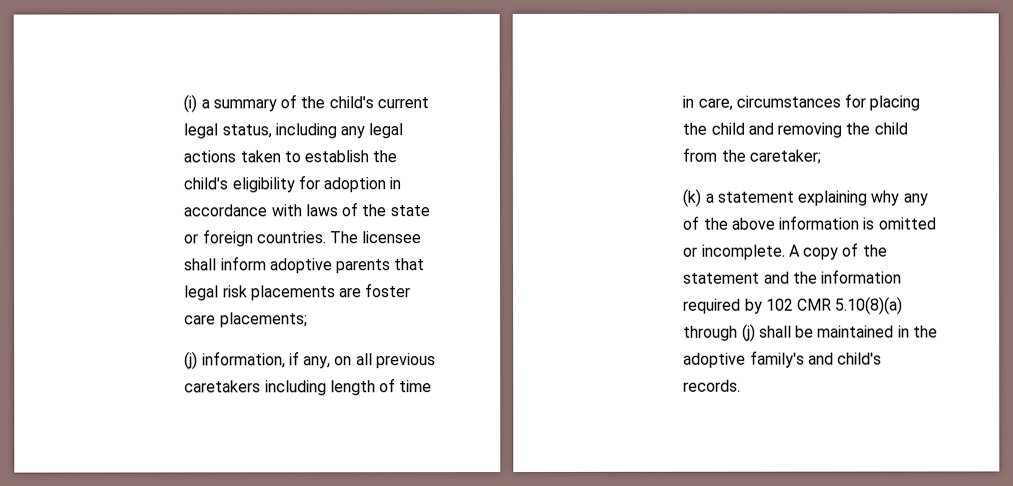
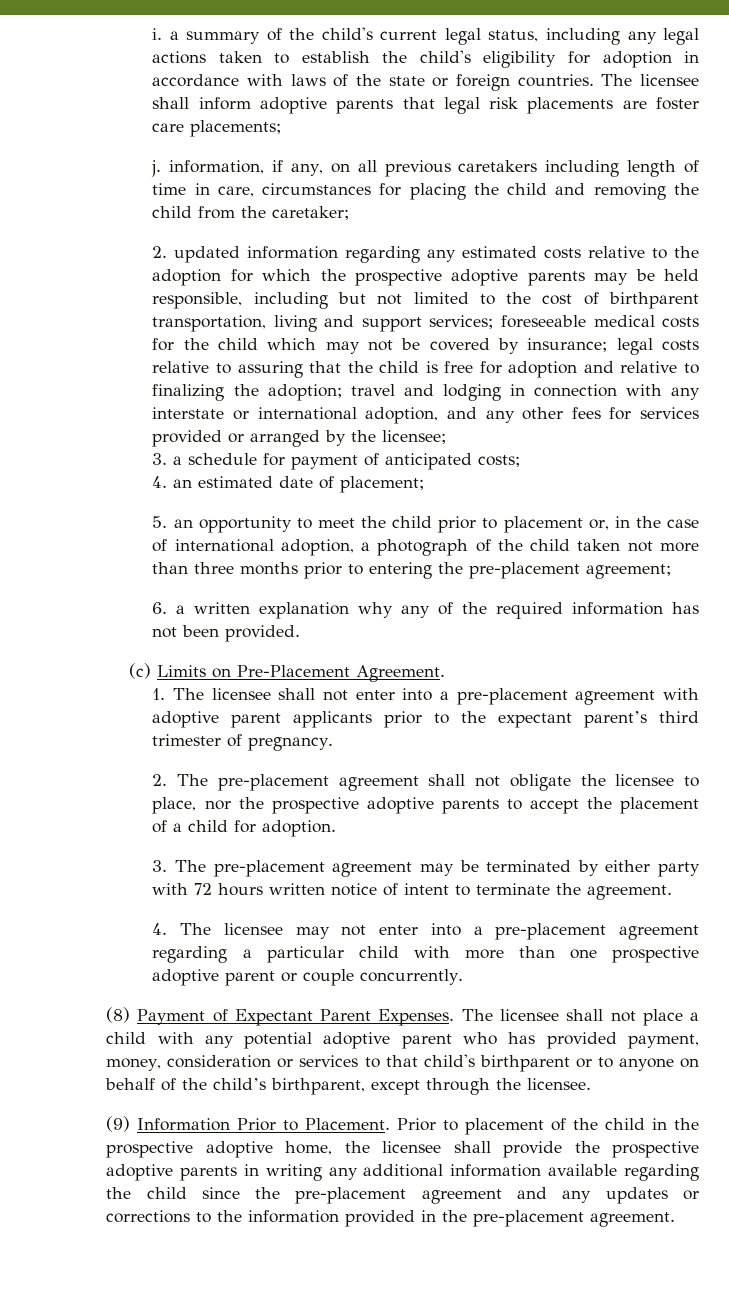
- (i) a summary of the child's current legal status, including any legal actions taken to establish the child's eligibility for adoption in accordance with laws of the state or foreign countries.
+ i. a summary of the child's current legal status, including any legal actions taken to establish the child's eligibility for adoption in accordance with laws of the state or foreign countries.
- (j) information, if any, on all previous caretakers including length of time in care, circumstances for placing the child and removing the child from the caretaker;
+ j. information, if any, on all previous caretakers including length of time in care, circumstances for placing the child and removing the child from the caretaker;
- (k) a statement explaining why any of the above information is omitted or incomplete. A copy of the statement and the information required by 102 CMR 5.10(8)(a) through (j) shall be maintained in the adoptive family's and child's records.
+ 2. updated information regarding any estimated costs relative to the adoption for which the prospective adoptive parents may be held responsible, including but not limited to the cost of birthparent transportation, living and support services; foreseeable medical costs for the child which may not be covered by insurance; legal costs relative to assuring that the child is free for adoption and relative to finalizing the adoption; travel and lodging in connection with any interstate or international adoption, and any other fees for services provided or arranged by the licensee;
+ 3. a schedule for payment of anticipated costs;
+ 4. an estimated date of placement;
+ 5. an opportunity to meet the child prior to placement or, in the case of international adoption, a photograph of the child taken not more than three months prior to entering the pre-placement agreement;
+ 6. a written explanation why any of the required information has not been provided.
+ (c) Limits on Pre-Placement Agreement.
+ 1. The licensee shall not enter into a pre-placement agreement with adoptive parent applicants prior to the expectant parent’s third trimester of pregnancy.
+ 2. The pre-placement agreement shall not obligate the licensee to place, nor the prospective adoptive parents to accept the placement of a child for adoption.
+ 3. The pre-placement agreement may be terminated by either party with 72 hours written notice of intent to terminate the agreement.
+ 4. The licensee may not enter into a pre-placement agreement regarding a particular child with more than one prospective adoptive parent or couple concurrently.
+ (8) Payment of Expectant Parent Expenses. The licensee shall not place a child with any potential adoptive parent who has provided payment, money, consideration or services to that child's birthparent or to anyone on behalf of the child’s birthparent, except through the licensee.
+ (9) Information Prior to Placement. Prior to placement of the child in the prospective adoptive home, the licensee shall provide the prospective adoptive parents in writing any additional information available regarding the child since the pre-placement agreement and any updates or corrections to the information provided in the pre-placement agreement.

